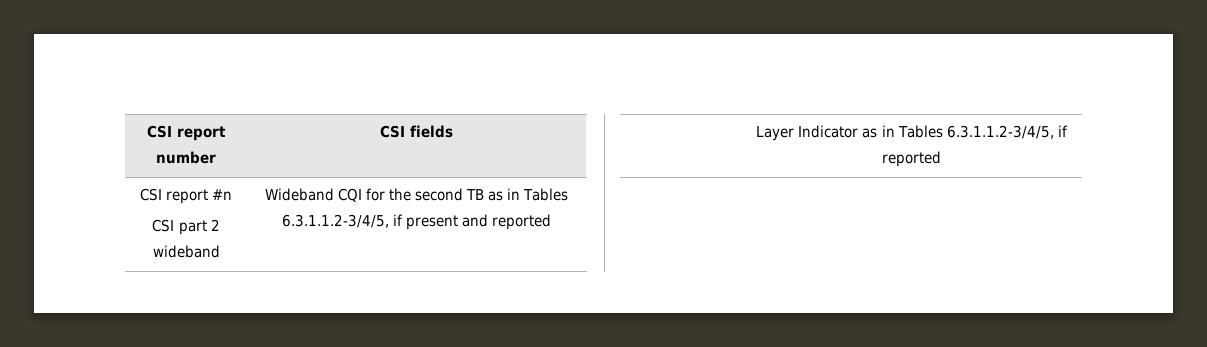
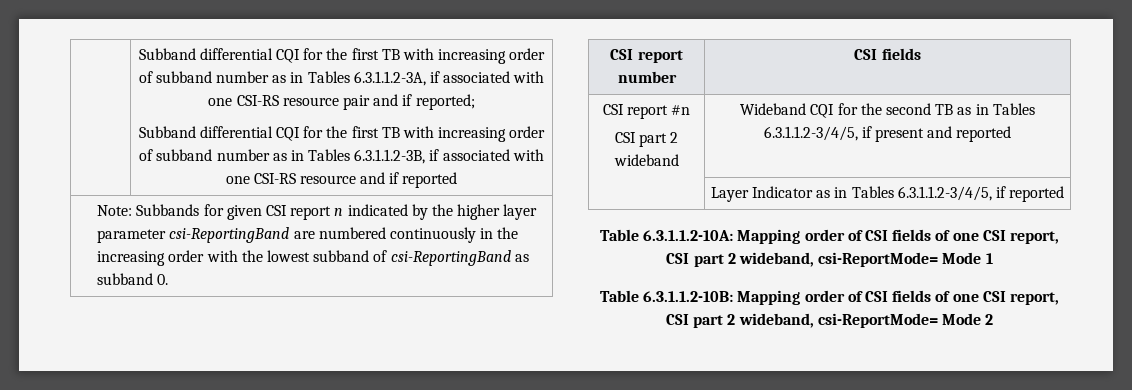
+ Subband differential CQI for the first TB with increasing order of subband number as in Tables 6.3.1.1.2-3A, if associated with one CSI-RS resource pair and if reported;
+ Subband differential CQI for the first TB with increasing order of subband number as in Tables 6.3.1.1.2-3B, if associated with one CSI-RS resource and if reported
+ Note: Subbands for given CSI report n indicated by the higher layer parameter csi-ReportingBand are numbered continuously in the increasing order with the lowest subband of csi-ReportingBand as subband 0.
+ Table 6.3.1.1.2-10A: Mapping order of CSI fields of one CSI report, CSI part 2 wideband, csi-ReportMode= Mode 1
+ Table 6.3.1.1.2-10B: Mapping order of CSI fields of one CSI report, CSI part 2 wideband, csi-ReportMode= Mode 2

